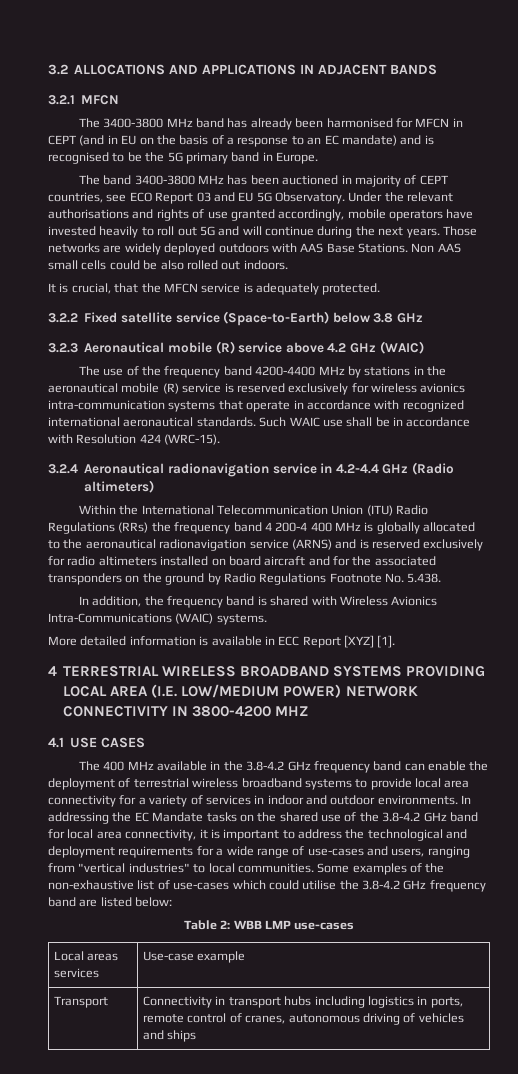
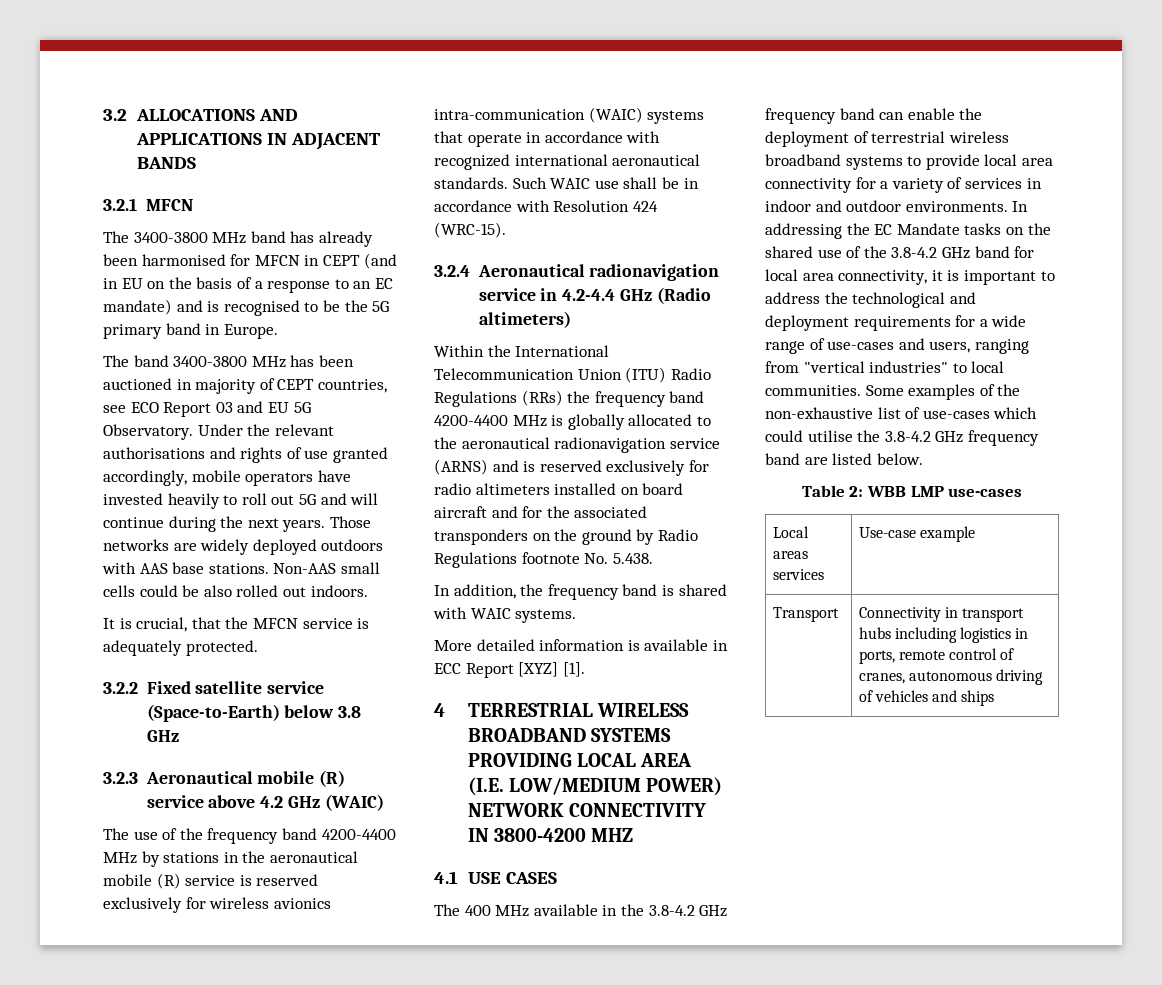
- Those networks are widely deployed outdoors with AAS Base Stations. Non AAS small cells could be also rolled out indoors.
+ Those networks are widely deployed outdoors with AAS base stations. Non-AAS small cells could be also rolled out indoors.
- The use of the frequency band 4200-4400 MHz by stations in the aeronautical mobile (R) service is reserved exclusively for wireless avionics intra-communication systems that operate in accordance with recognized international aeronautical standards.
+ The use of the frequency band 4200-4400 MHz by stations in the aeronautical mobile (R) service is reserved exclusively for wireless avionics intra-communication (WAIC) systems that operate in accordance with recognized international aeronautical standards.
- Within the International Telecommunication Union (ITU) Radio Regulations (RRs) the frequency band 4 200-4 400 MHz is globally allocated to the aeronautical radionavigation service (ARNS) and is reserved exclusively for radio altimeters installed on board aircraft and for the associated transponders on the ground by Radio Regulations Footnote No. 5.438.
+ Within the International Telecommunication Union (ITU) Radio Regulations (RRs) the frequency band 4200-4400 MHz is globally allocated to the aeronautical radionavigation service (ARNS) and is reserved exclusively for radio altimeters installed on board aircraft and for the associated transponders on the ground by Radio Regulations footnote No. 5.438.
- In addition, the frequency band is shared with Wireless Avionics Intra-Communications (WAIC) systems.
+ In addition, the frequency band is shared with WAIC systems.
- Some examples of the non-exhaustive list of use-cases which could utilise the 3.8-4.2 GHz frequency band are listed below:
+ Some examples of the non-exhaustive list of use-cases which could utilise the 3.8-4.2 GHz frequency band are listed below.

